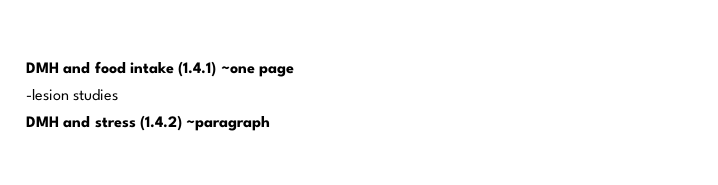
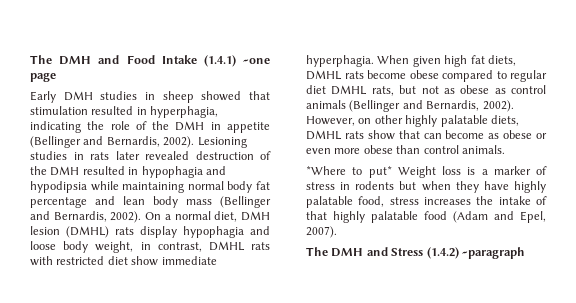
- DMH and food intake (1.4.1) ~one page
+ The DMH and Food Intake (1.4.1) ~one page
- -lesion studies
- DMH and stress (1.4.2) ~paragraph
+ Early DMH studies in sheep showed that stimulation resulted in hyperphagia, indicating the role of the DMH in appetite (Bellinger and Bernardis, 2002). Lesioning studies in rats later revealed destruction of the DMH resulted in hypophagia and hypodipsia while maintaining normal body fat percentage and lean body mass (Bellinger and Bernardis, 2002). On a normal diet, DMH lesion (DMHL) rats display hypophagia and loose body weight, in contrast, DMHL rats with restricted diet show immediate hyperphagia. When given high fat diets, DMHL rats become obese compared to regular diet DMHL rats, but not as obese as control animals (Bellinger and Bernardis, 2002). However, on other highly palatable diets, DMHL rats show that can become as obese or even more obese than control animals.
+ *Where to put* Weight loss is a marker of stress in rodents but when they have highly palatable food, stress increases the intake of that highly palatable food (Adam and Epel, 2007).
+ The DMH and Stress (1.4.2) ~paragraph

